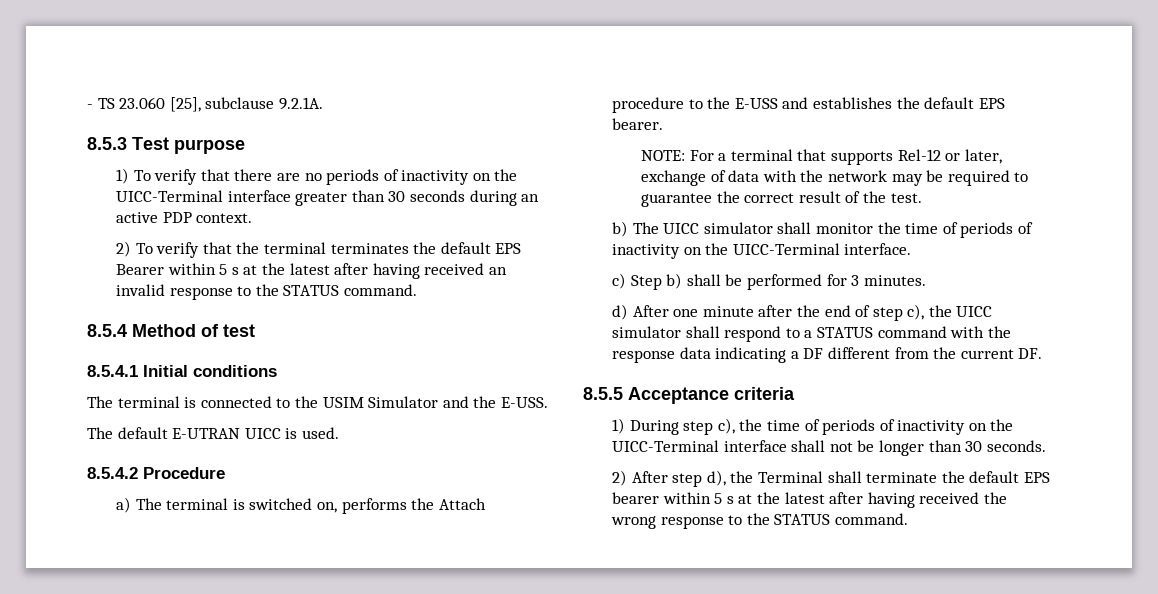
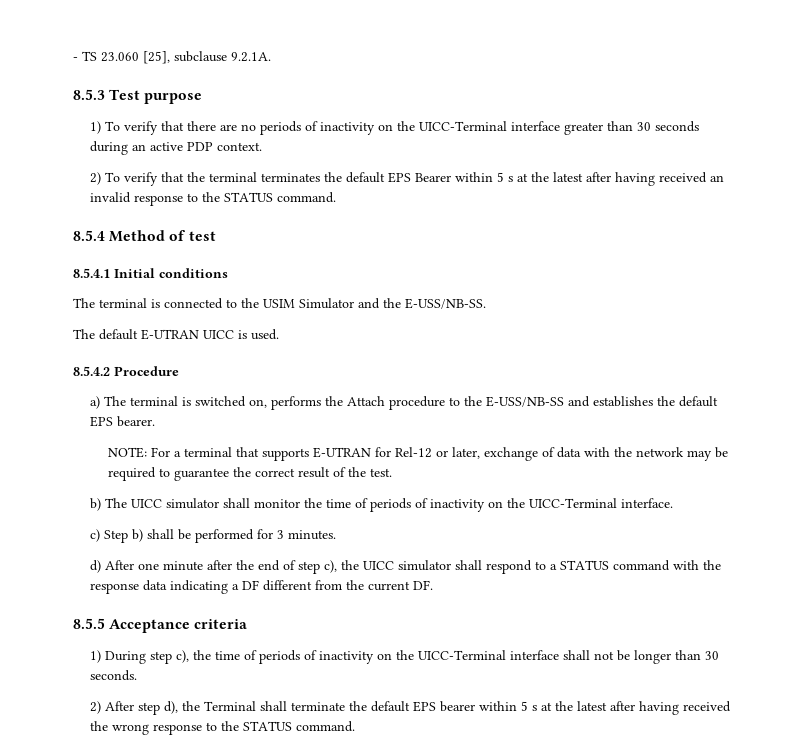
- The terminal is connected to the USIM Simulator and the E-USS.
+ The terminal is connected to the USIM Simulator and the E-USS/NB-SS.
- a) The terminal is switched on, performs the Attach procedure to the E-USS and establishes the default EPS bearer.
+ a) The terminal is switched on, performs the Attach procedure to the E-USS/NB-SS and establishes the default EPS bearer.
- NOTE: For a terminal that supports Rel-12 or later, exchange of data with the network may be required to guarantee the correct result of the test.
+ NOTE: For a terminal that supports E-UTRAN for Rel-12 or later, exchange of data with the network may be required to guarantee the correct result of the test.

